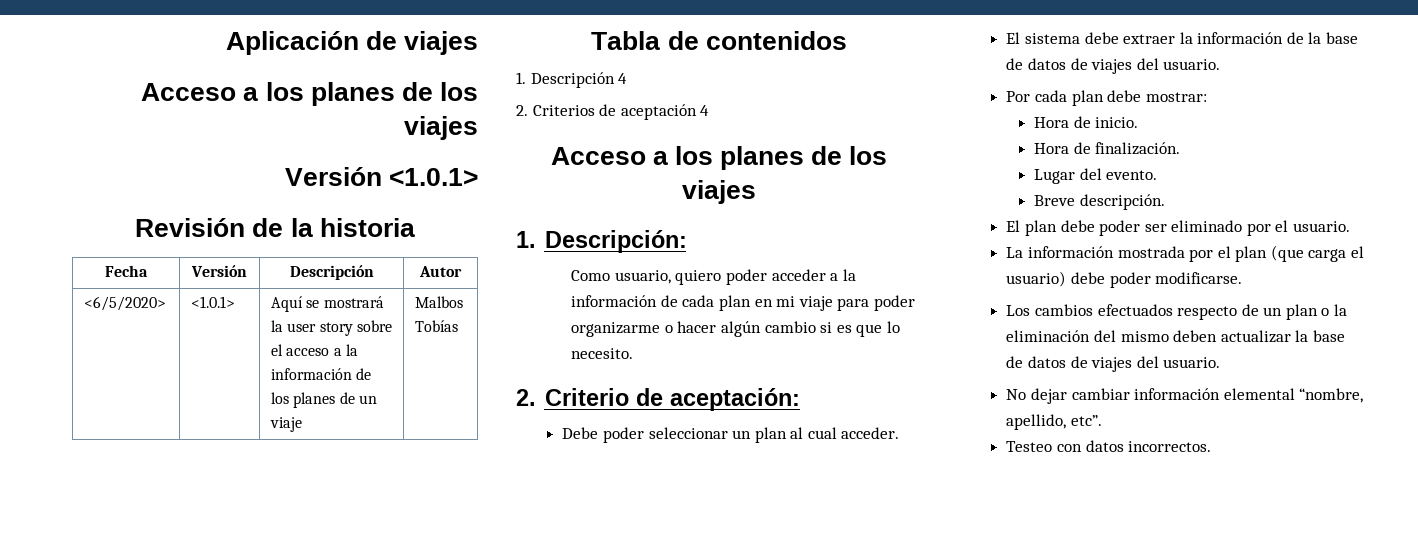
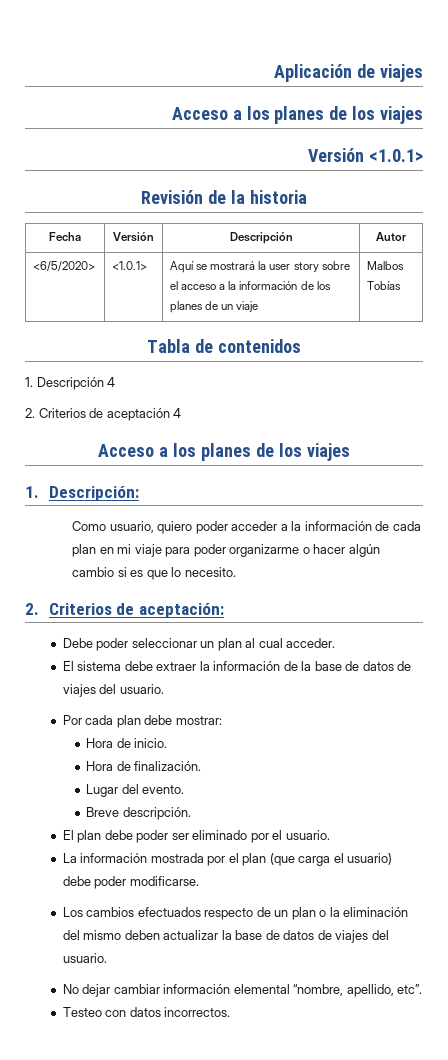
- 2. Criterio de aceptación:
+ 2. Criterios de aceptación:

